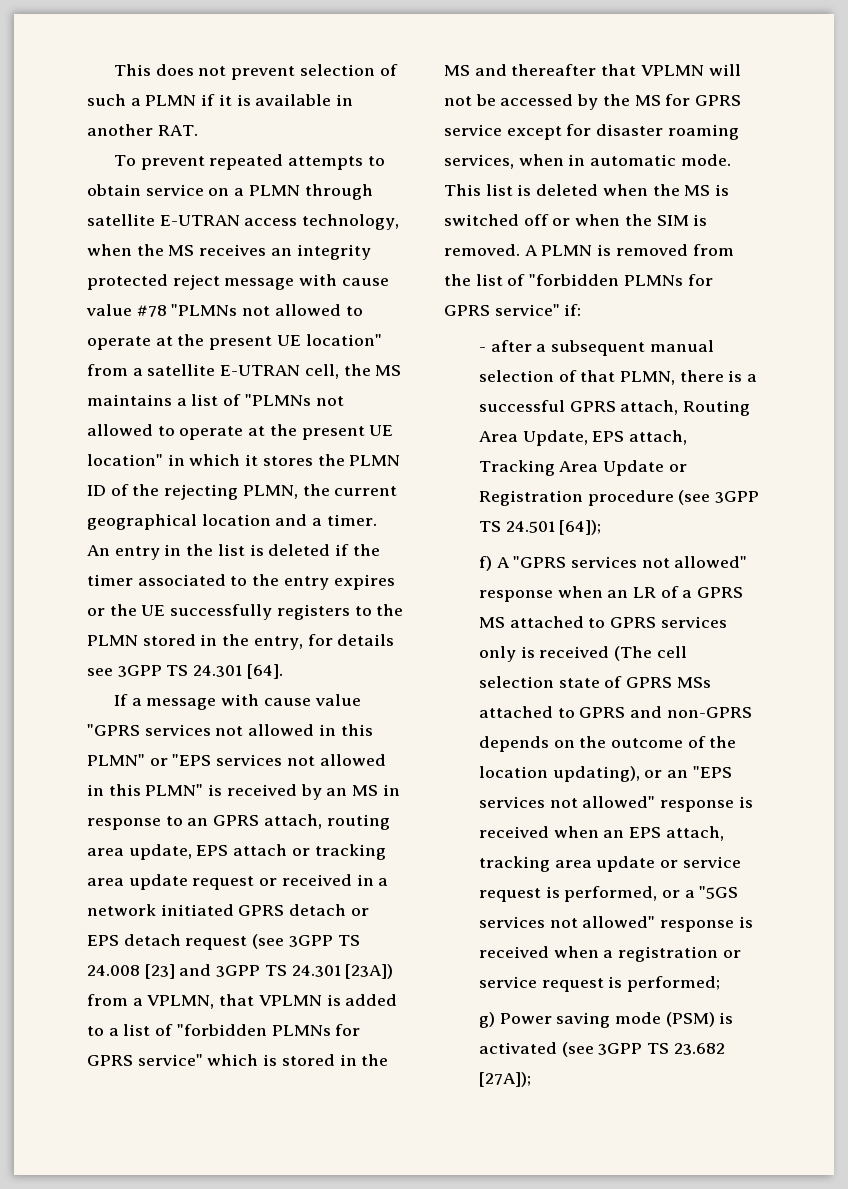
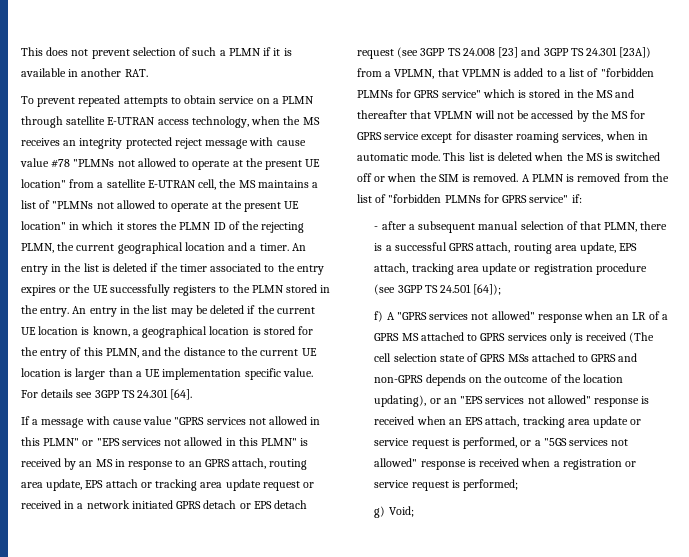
- An entry in the list is deleted if the timer associated to the entry expires or the UE successfully registers to the PLMN stored in the entry, for details see 3GPP TS 24.301 [64].
+ An entry in the list is deleted if the timer associated to the entry expires or the UE successfully registers to the PLMN stored in the entry. An entry in the list may be deleted if the current UE location is known, a geographical location is stored for the entry of this PLMN, and the distance to the current UE location is larger than a UE implementation specific value. For details see 3GPP TS 24.301 [64].
- - after a subsequent manual selection of that PLMN, there is a successful GPRS attach, Routing Area Update, EPS attach, Tracking Area Update or Registration procedure (see 3GPP TS 24.501 [64]);
+ - after a subsequent manual selection of that PLMN, there is a successful GPRS attach, routing area update, EPS attach, tracking area update or registration procedure (see 3GPP TS 24.501 [64]);
- g) Power saving mode (PSM) is activated (see 3GPP TS 23.682 [27A]);
+ g) Void;

